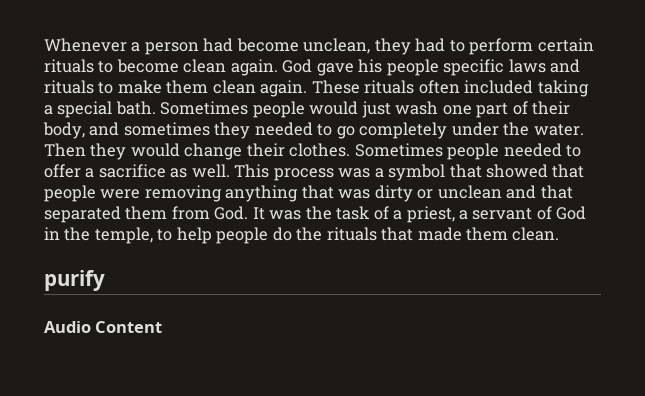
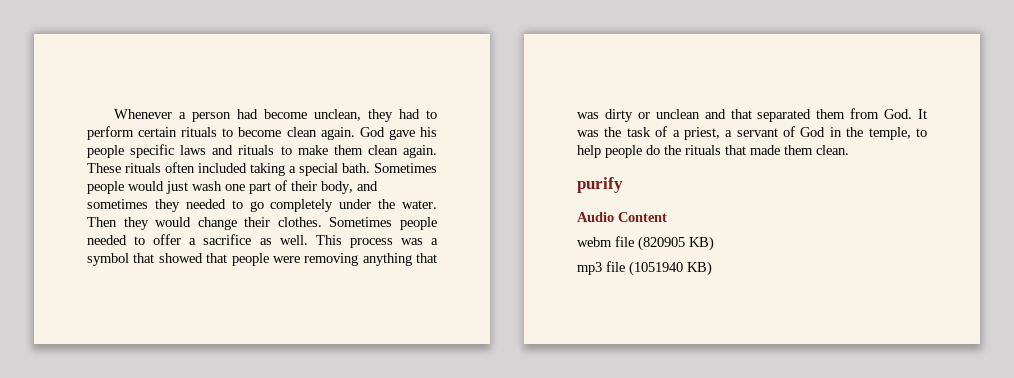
+ webm file (820905 KB)
+ mp3 file (1051940 KB)

